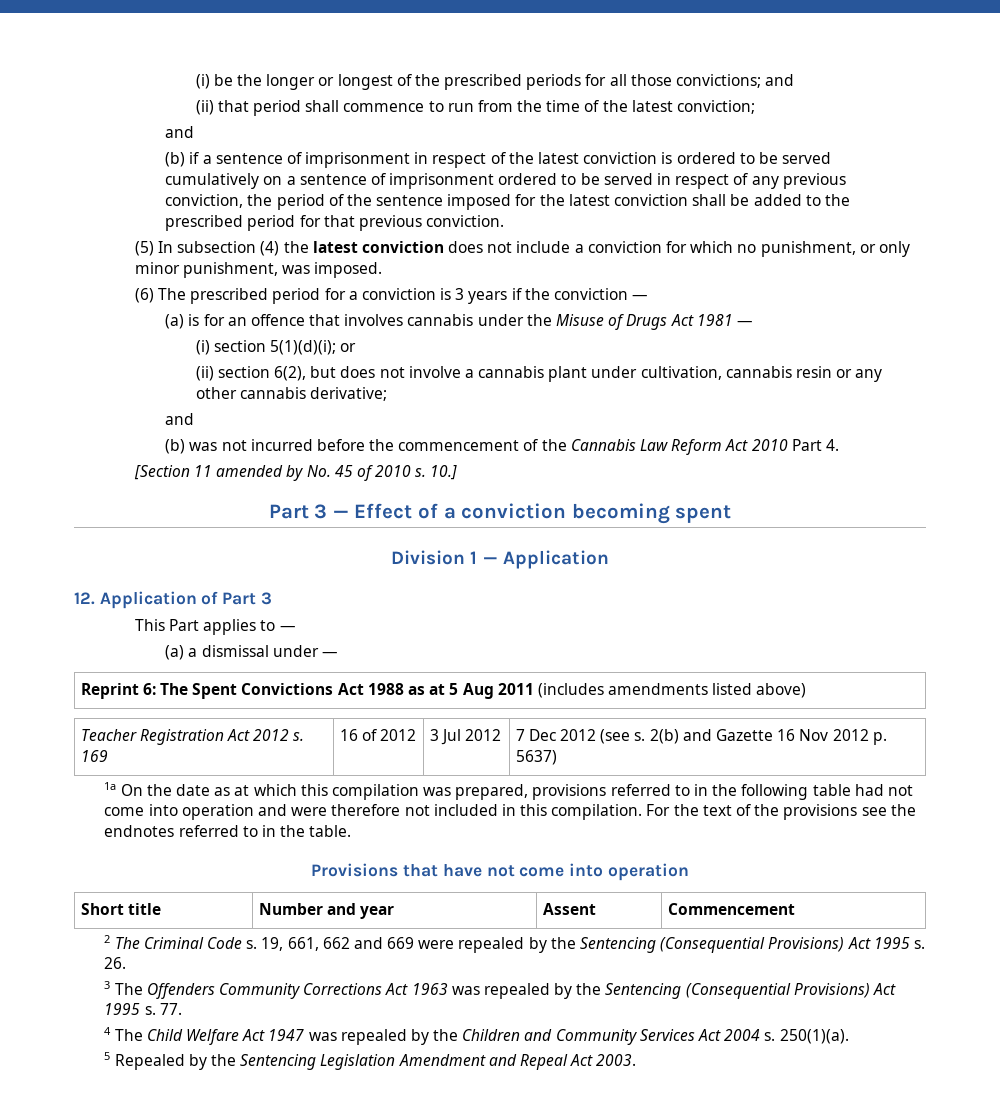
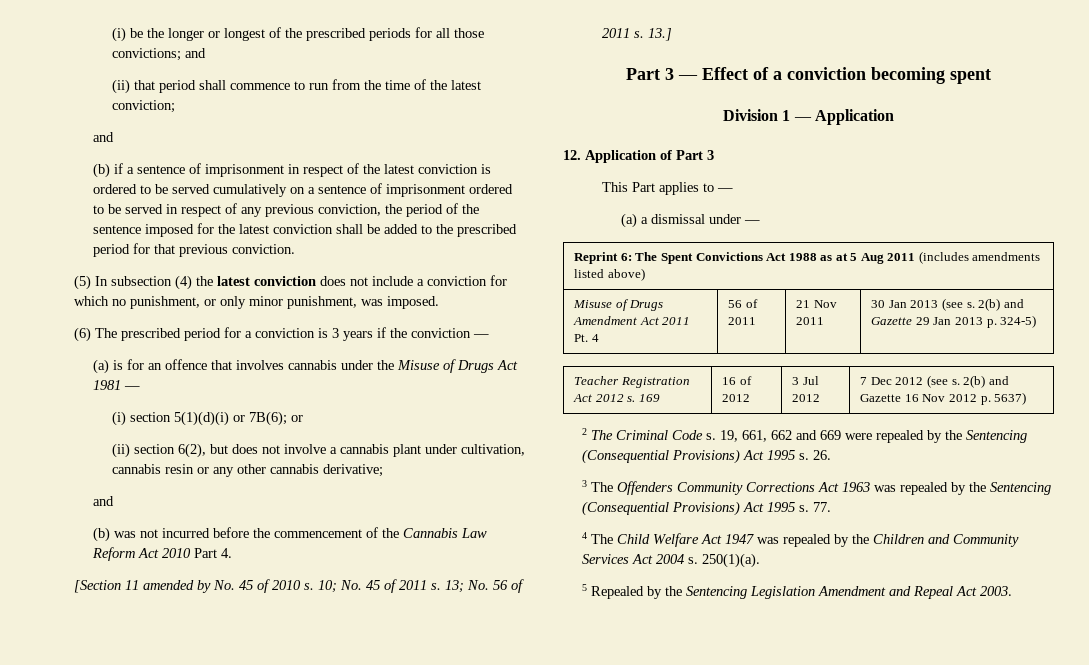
- (i) section 5(1)(d)(i); or
+ (i) section 5(1)(d)(i) or 7B(6); or
- 10.]
+ 10; No. 45 of 2011 s. 13; No. 56 of 2011 s. 13.]
+ Misuse of Drugs Amendment Act 2011 Pt. 4 | 56 of 2011 | 21 Nov 2011 | 30 Jan 2013 (see s. 2(b) and Gazette 29 Jan 2013 p. 324-5)
- 1a On the date as at which this compilation was prepared, provisions referred to in the following table had not come into operation and were therefore not included in this compilation. For the text of the provisions see the endnotes referred to in the table.
- Provisions that have not come into operation
- Short title | Number and year | Assent | Commencement

